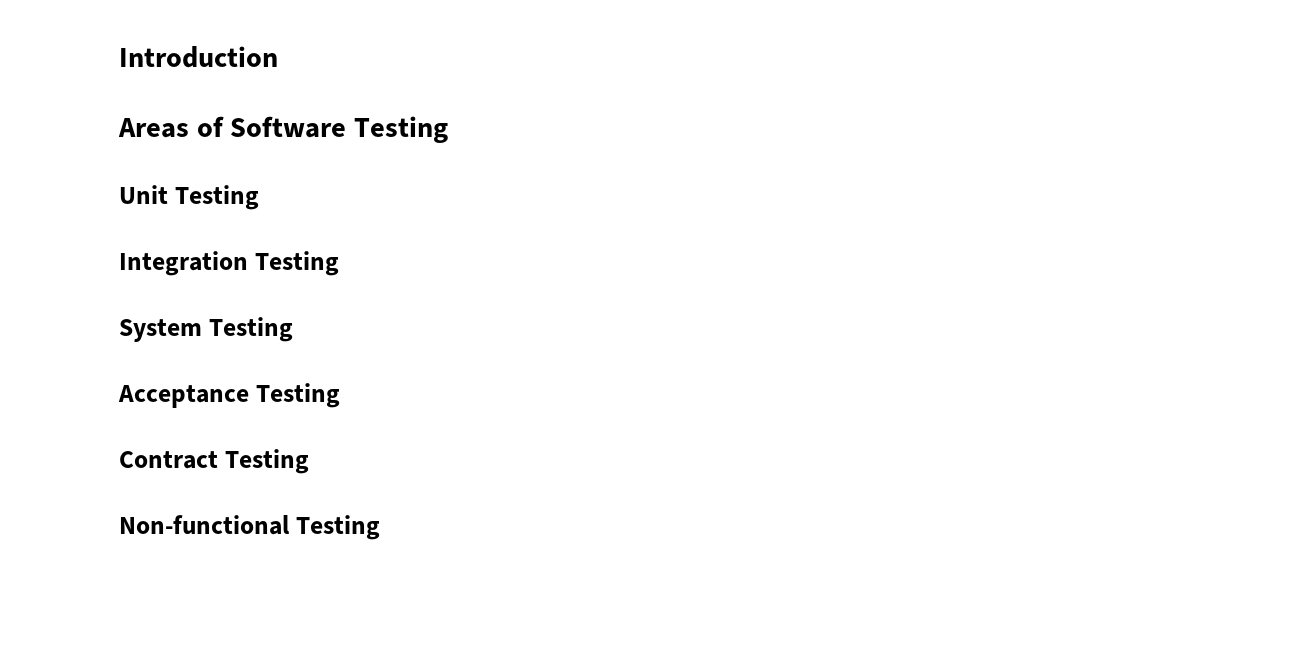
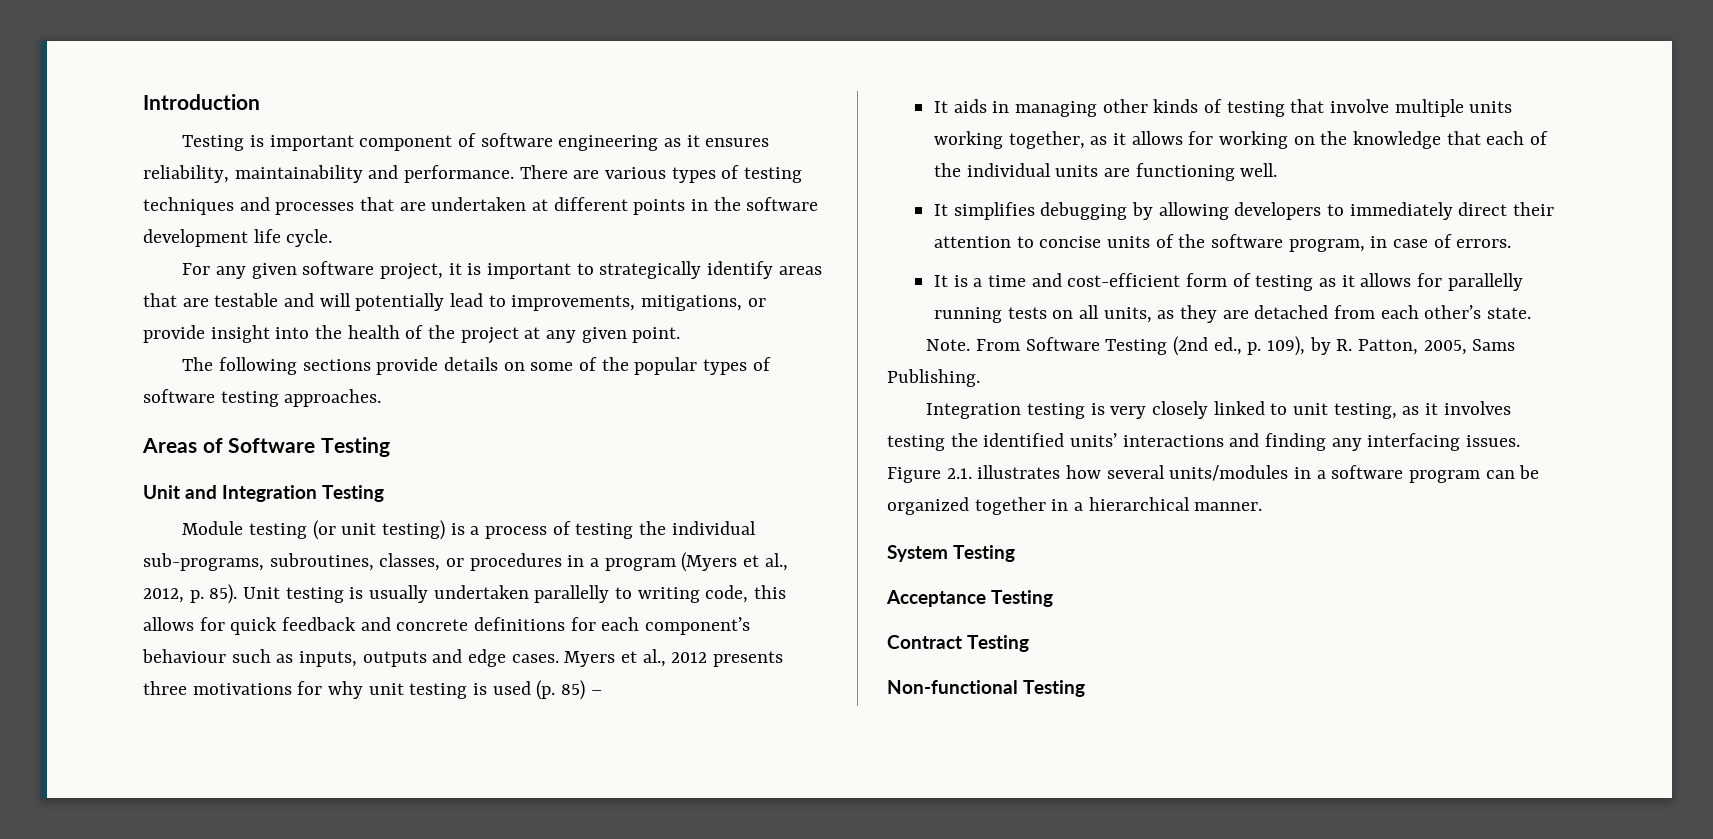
+ Testing is important component of software engineering as it ensures reliability, maintainability and performance. There are various types of testing techniques and processes that are undertaken at different points in the software development life cycle.
+ For any given software project, it is important to strategically identify areas that are testable and will potentially lead to improvements, mitigations, or provide insight into the health of the project at any given point.
+ The following sections provide details on some of the popular types of software testing approaches.
- Unit Testing
- Integration Testing
+ Unit and Integration Testing
+ Module testing (or unit testing) is a process of testing the individual sub-programs, subroutines, classes, or procedures in a program (Myers et al., 2012, p. 85). Unit testing is usually undertaken parallelly to writing code, this allows for quick feedback and concrete definitions for each component’s behaviour such as inputs, outputs and edge cases. Myers et al., 2012 presents three motivations for why unit testing is used (p. 85) –
+ It aids in managing other kinds of testing that involve multiple units working together, as it allows for working on the knowledge that each of the individual units are functioning well.
+ It simplifies debugging by allowing developers to immediately direct their attention to concise units of the software program, in case of errors.
+ It is a time and cost-efficient form of testing as it allows for parallelly running tests on all units, as they are detached from each other’s state.
+ Note. From Software Testing (2nd ed., p. 109), by R. Patton, 2005, Sams Publishing.
+ Integration testing is very closely linked to unit testing, as it involves testing the identified units’ interactions and finding any interfacing issues. Figure 2.1. illustrates how several units/modules in a software program can be organized together in a hierarchical manner.

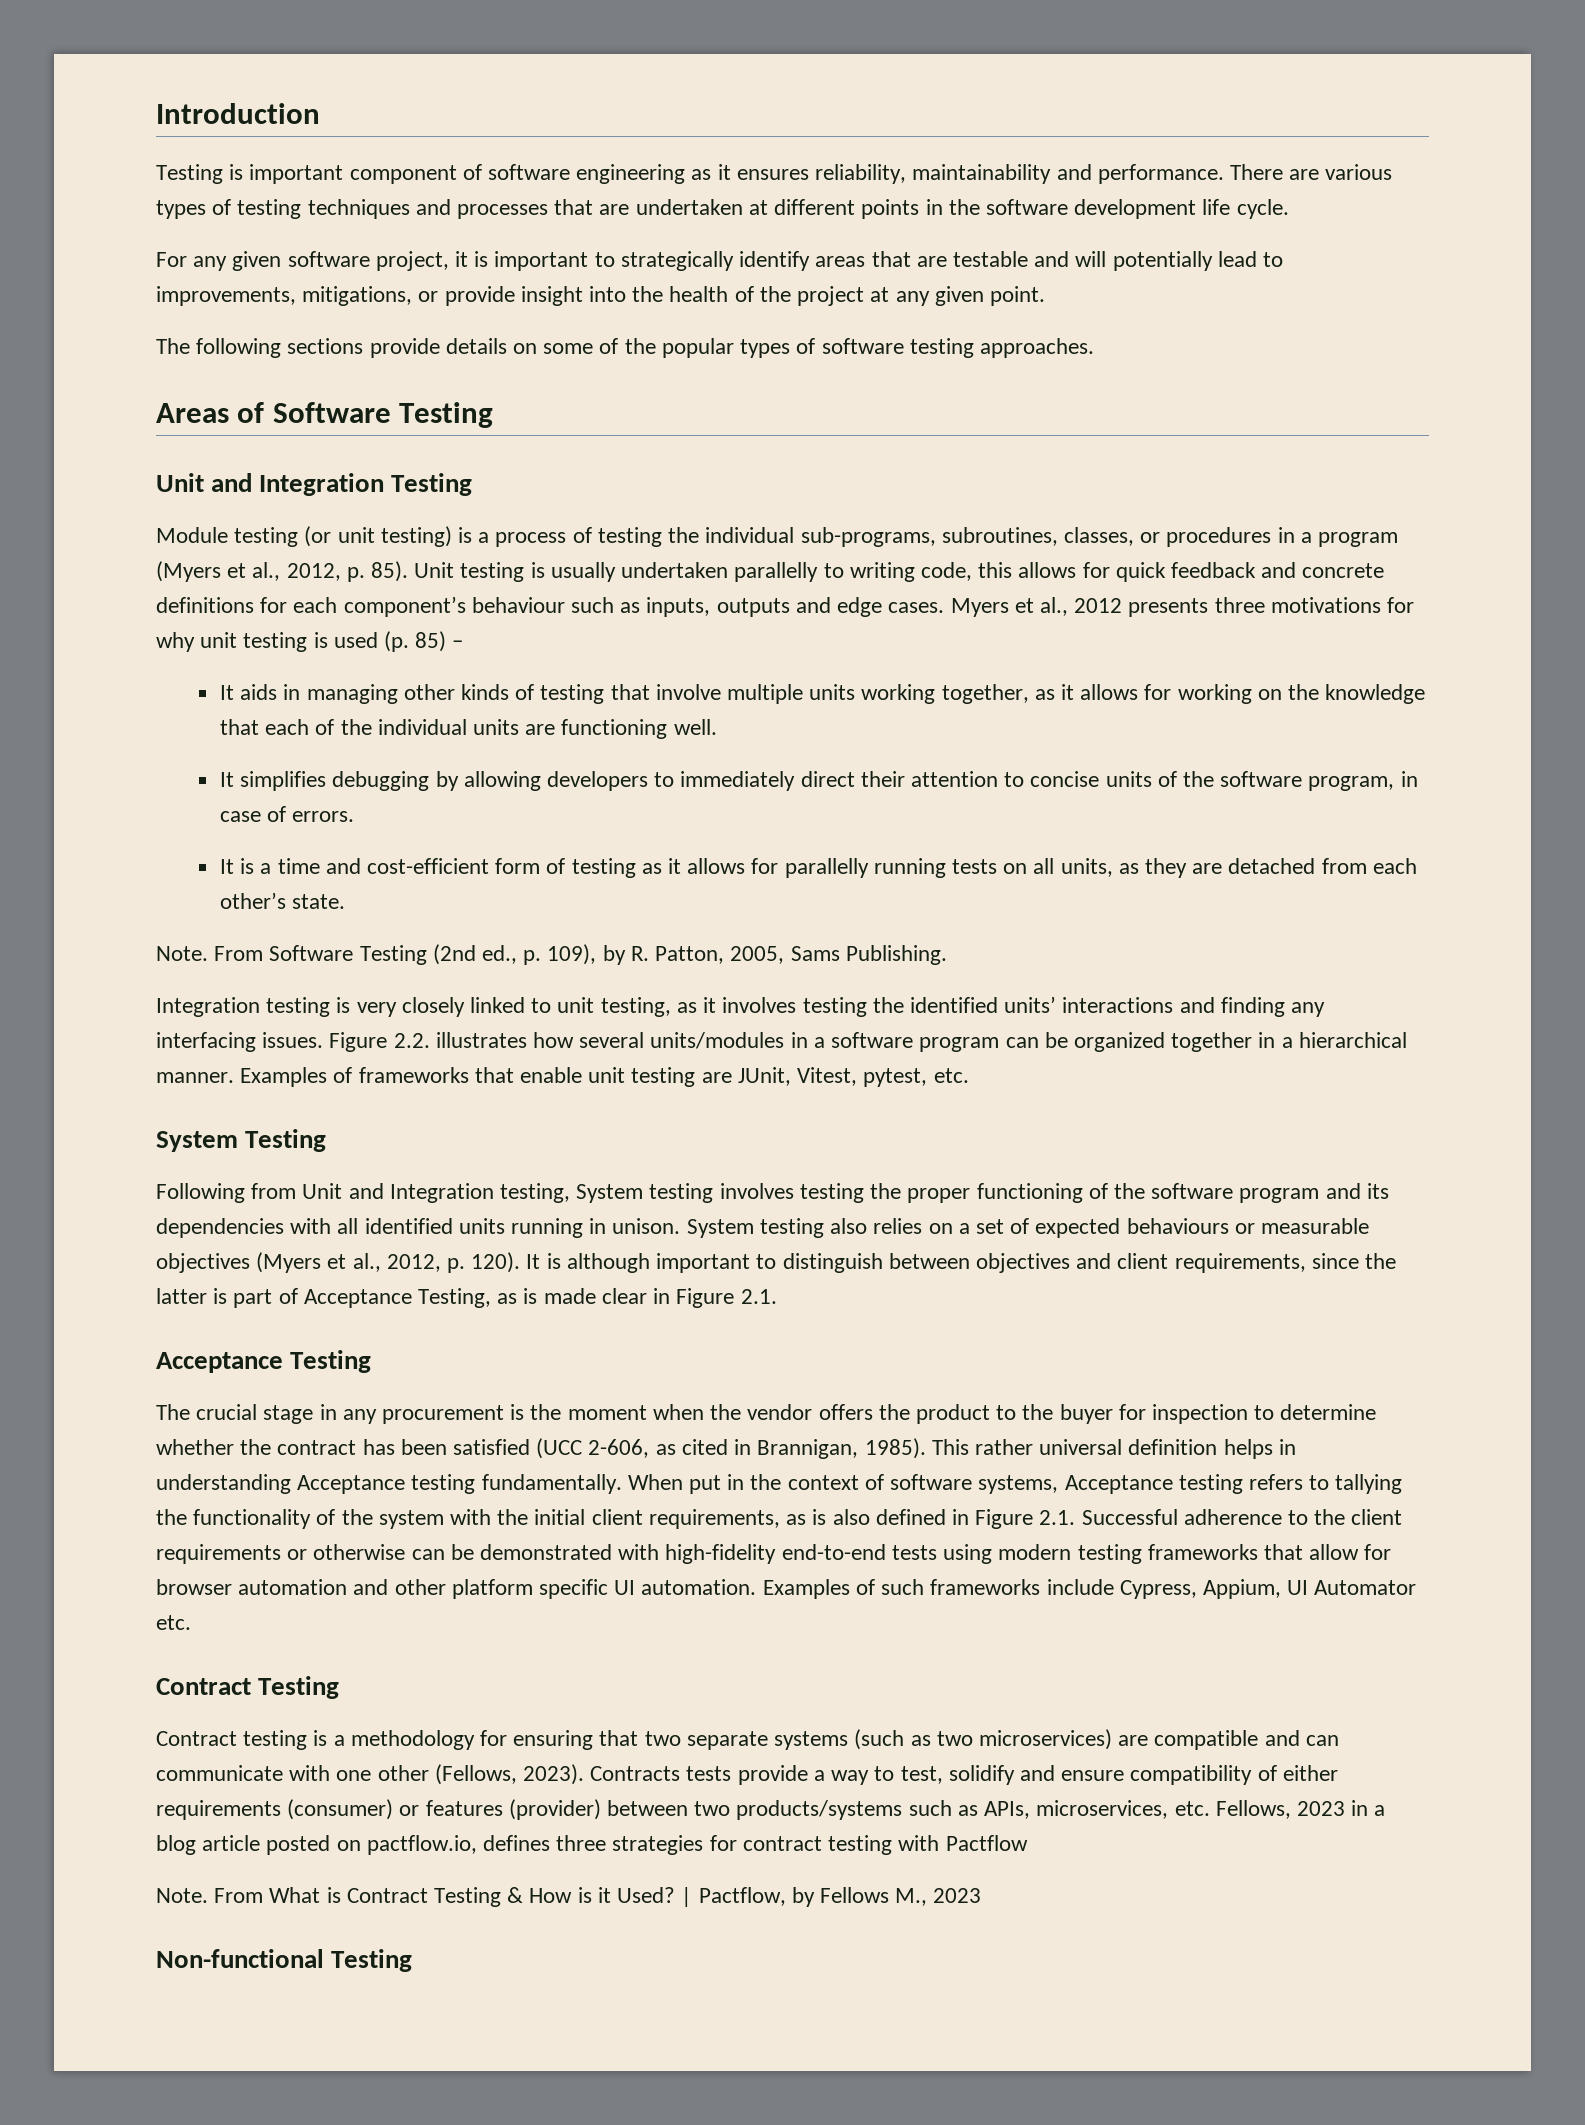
- Figure 2.1. illustrates how several units/modules in a software program can be organized together in a hierarchical manner.
+ Figure 2.2. illustrates how several units/modules in a software program can be organized together in a hierarchical manner. Examples of frameworks that enable unit testing are JUnit, Vitest, pytest, etc.
  System Testing
+ Following from Unit and Integration testing, System testing involves testing the proper functioning of the software program and its dependencies with all identified units running in unison. System testing also relies on a set of expected behaviours or measurable objectives (Myers et al., 2012, p. 120). It is although important to distinguish between objectives and client requirements, since the latter is part of Acceptance Testing, as is made clear in Figure 2.1.
  Acceptance Testing
+ The crucial stage in any procurement is the moment when the vendor offers the product to the buyer for inspection to determine whether the contract has been satisfied (UCC 2-606, as cited in Brannigan, 1985). This rather universal definition helps in understanding Acceptance testing fundamentally. When put in the context of software systems, Acceptance testing refers to tallying the functionality of the system with the initial client requirements, as is also defined in Figure 2.1. Successful adherence to the client requirements or otherwise can be demonstrated with high-fidelity end-to-end tests using modern testing frameworks that allow for browser automation and other platform specific UI automation. Examples of such frameworks include Cypress, Appium, UI Automator etc.
  Contract Testing
+ Contract testing is a methodology for ensuring that two separate systems (such as two microservices) are compatible and can communicate with one other (Fellows, 2023). Contracts tests provide a way to test, solidify and ensure compatibility of either requirements (consumer) or features (provider) between two products/systems such as APIs, microservices, etc. Fellows, 2023 in a blog article posted on pactflow.io, defines three strategies for contract testing with Pactflow
+ Note. From What is Contract Testing & How is it Used? | Pactflow, by Fellows M., 2023

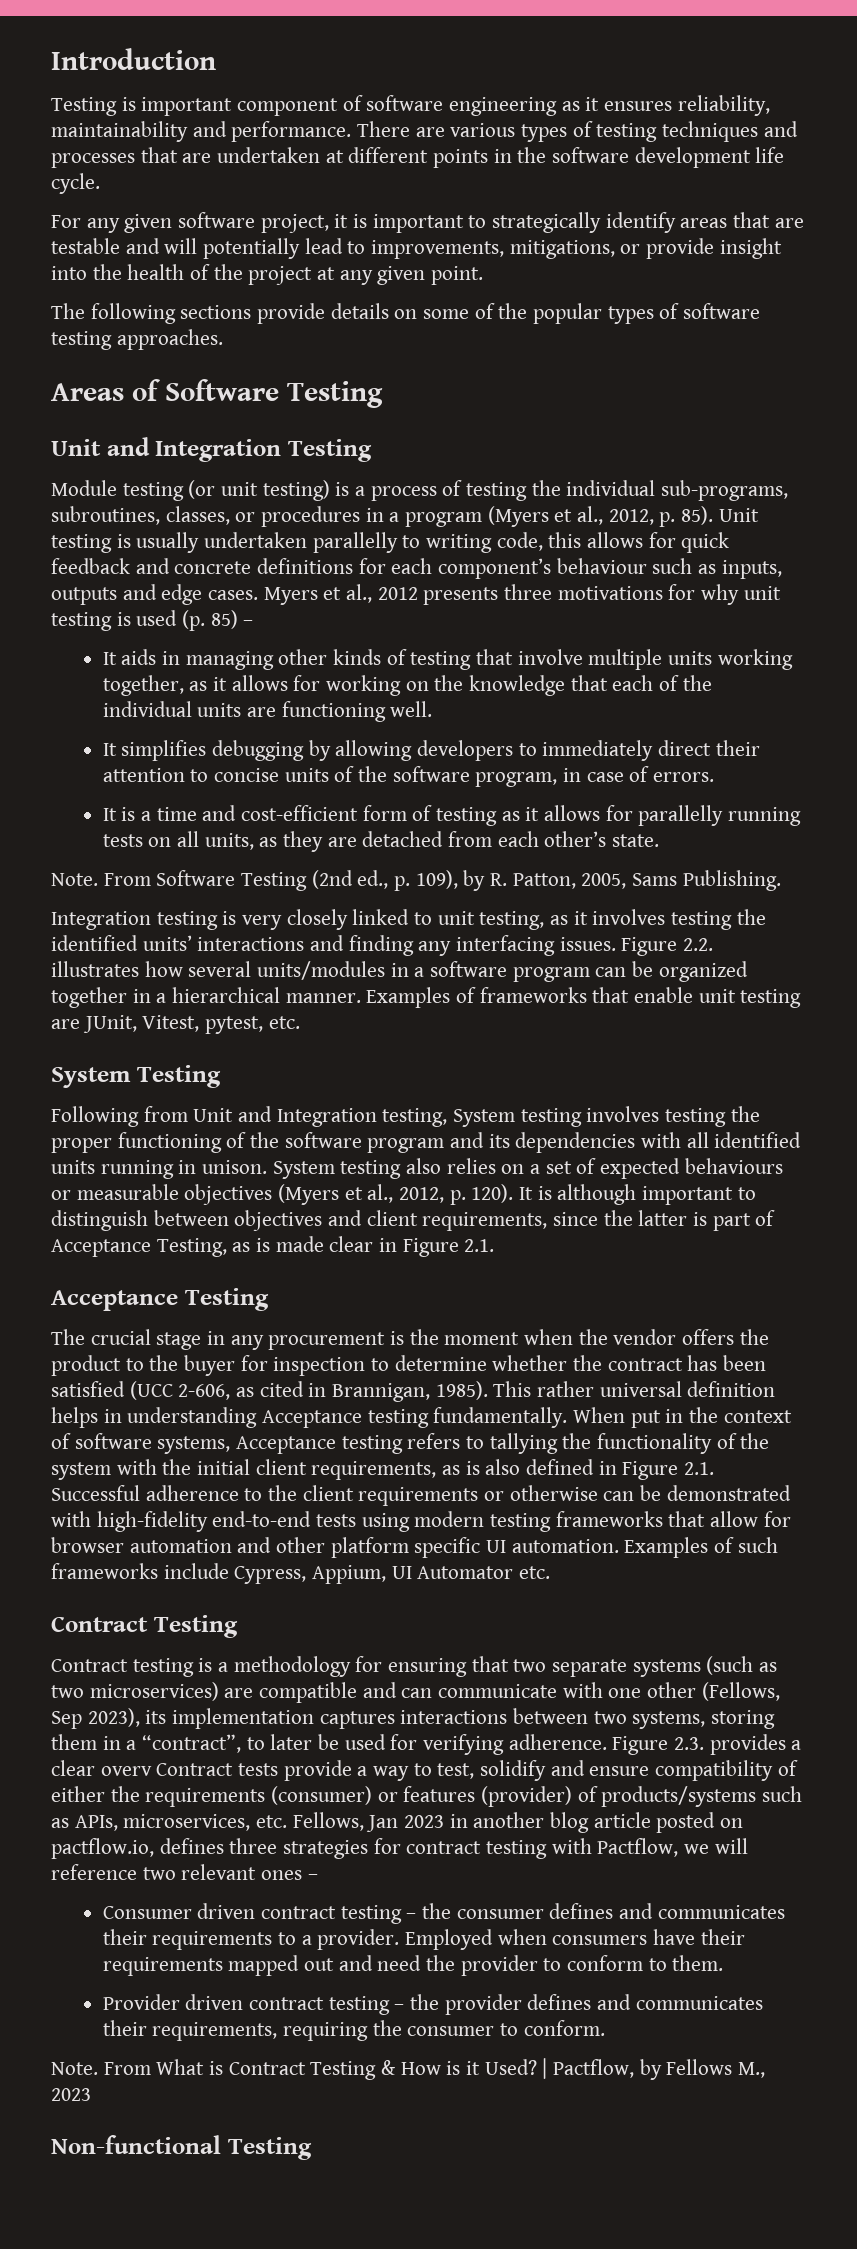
- Contract testing is a methodology for ensuring that two separate systems (such as two microservices) are compatible and can communicate with one other (Fellows, 2023). Contracts tests provide a way to test, solidify and ensure compatibility of either requirements (consumer) or features (provider) between two products/systems such as APIs, microservices, etc. Fellows, 2023 in a blog article posted on pactflow.io, defines three strategies for contract testing with Pactflow
+ Contract testing is a methodology for ensuring that two separate systems (such as two microservices) are compatible and can communicate with one other (Fellows, Sep 2023), its implementation captures interactions between two systems, storing them in a “contract”, to later be used for verifying adherence. Figure 2.3. provides a clear overv Contract tests provide a way to test, solidify and ensure compatibility of either the requirements (consumer) or features (provider) of products/systems such as APIs, microservices, etc. Fellows, Jan 2023 in another blog article posted on pactflow.io, defines three strategies for contract testing with Pactflow, we will reference two relevant ones –
+ Consumer driven contract testing – the consumer defines and communicates their requirements to a provider. Employed when consumers have their requirements mapped out and need the provider to conform to them.
+ Provider driven contract testing – the provider defines and communicates their requirements, requiring the consumer to conform.

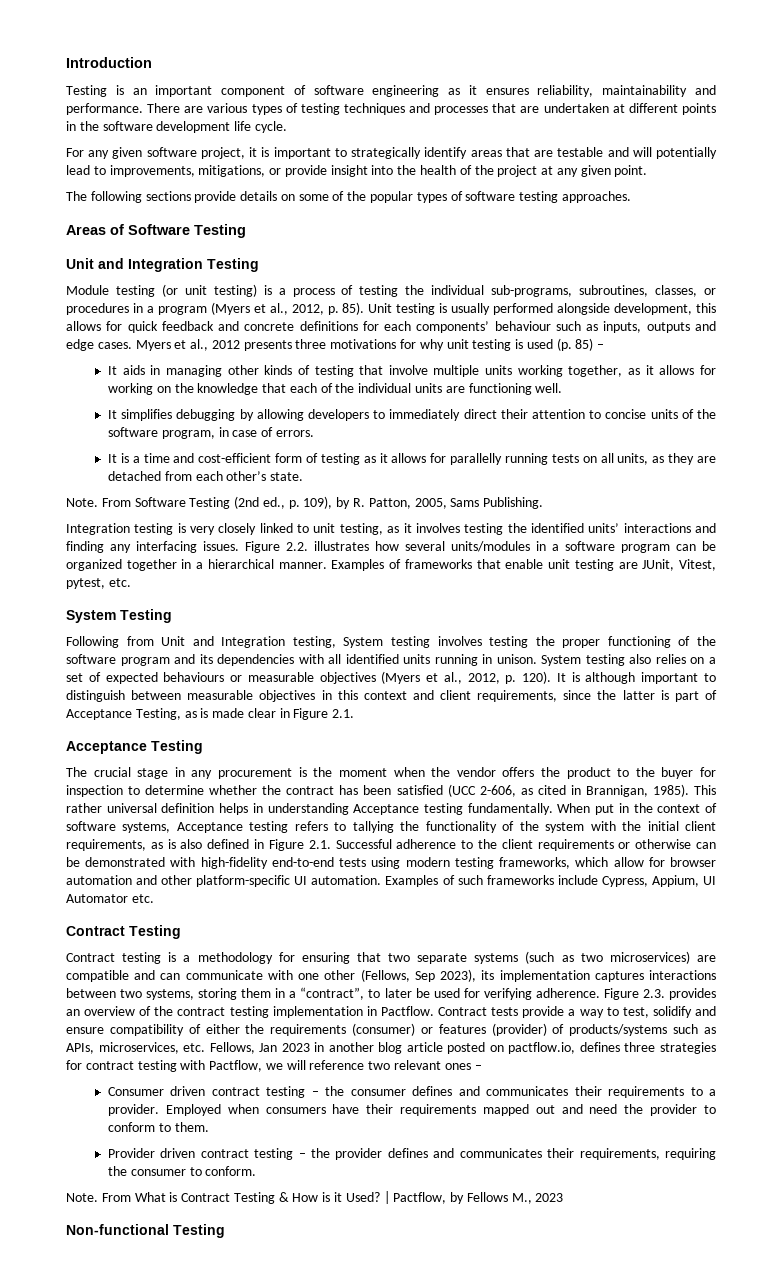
- Testing is important component of software engineering as it ensures reliability, maintainability and performance.
+ Testing is an important component of software engineering as it ensures reliability, maintainability and performance.
- Unit testing is usually undertaken parallelly to writing code, this allows for quick feedback and concrete definitions for each component’s behaviour such as inputs, outputs and edge cases.
+ Unit testing is usually performed alongside development, this allows for quick feedback and concrete definitions for each components’ behaviour such as inputs, outputs and edge cases.
- It is although important to distinguish between objectives and client requirements, since the latter is part of Acceptance Testing, as is made clear in Figure 2.1.
+ It is although important to distinguish between measurable objectives in this context and client requirements, since the latter is part of Acceptance Testing, as is made clear in Figure 2.1.
- When put in the context of software systems, Acceptance testing refers to tallying the functionality of the system with the initial client requirements, as is also defined in Figure 2.1. Successful adherence to the client requirements or otherwise can be demonstrated with high-fidelity end-to-end tests using modern testing frameworks that allow for browser automation and other platform specific UI automation.
+ When put in the context of software systems, Acceptance testing refers to tallying the functionality of the system with the initial client requirements, as is also defined in Figure 2.1. Successful adherence to the client requirements or otherwise can be demonstrated with high-fidelity end-to-end tests using modern testing frameworks, which allow for browser automation and other platform-specific UI automation.
- Figure 2.3. provides a clear overv Contract tests provide a way to test, solidify and ensure compatibility of either the requirements (consumer) or features (provider) of products/systems such as APIs, microservices, etc. Fellows, Jan 2023 in another blog article posted on pactflow.io, defines three strategies for contract testing with Pactflow, we will reference two relevant ones –
+ Figure 2.3. provides an overview of the contract testing implementation in Pactflow. Contract tests provide a way to test, solidify and ensure compatibility of either the requirements (consumer) or features (provider) of products/systems such as APIs, microservices, etc. Fellows, Jan 2023 in another blog article posted on pactflow.io, defines three strategies for contract testing with Pactflow, we will reference two relevant ones –

